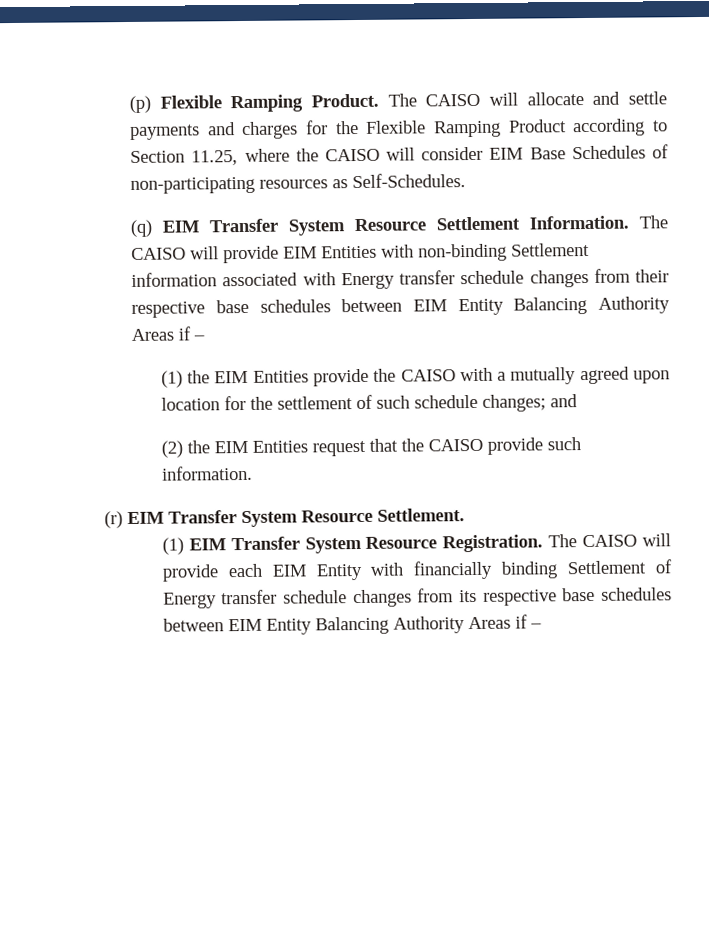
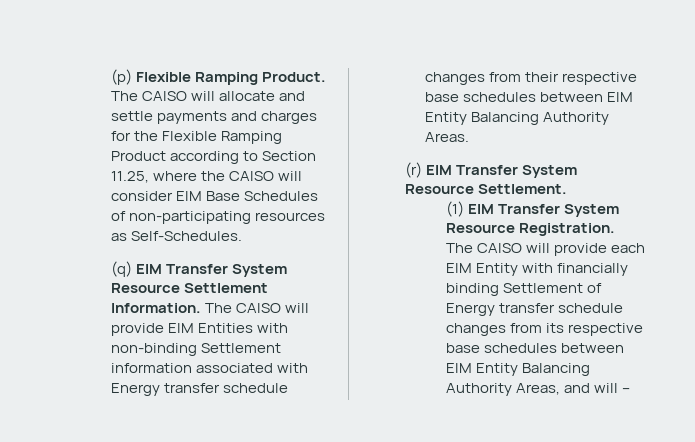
- The CAISO will provide EIM Entities with non-binding Settlement information associated with Energy transfer schedule changes from their respective base schedules between EIM Entity Balancing Authority Areas if –
- (1) the EIM Entities provide the CAISO with a mutually agreed upon location for the settlement of such schedule changes; and
- (2) the EIM Entities request that the CAISO provide such information.
+ The CAISO will provide EIM Entities with non-binding Settlement information associated with Energy transfer schedule changes from their respective base schedules between EIM Entity Balancing Authority Areas.
- The CAISO will provide each EIM Entity with financially binding Settlement of Energy transfer schedule changes from its respective base schedules between EIM Entity Balancing Authority Areas if –
+ The CAISO will provide each EIM Entity with financially binding Settlement of Energy transfer schedule changes from its respective base schedules between EIM Entity Balancing Authority Areas, and will –

